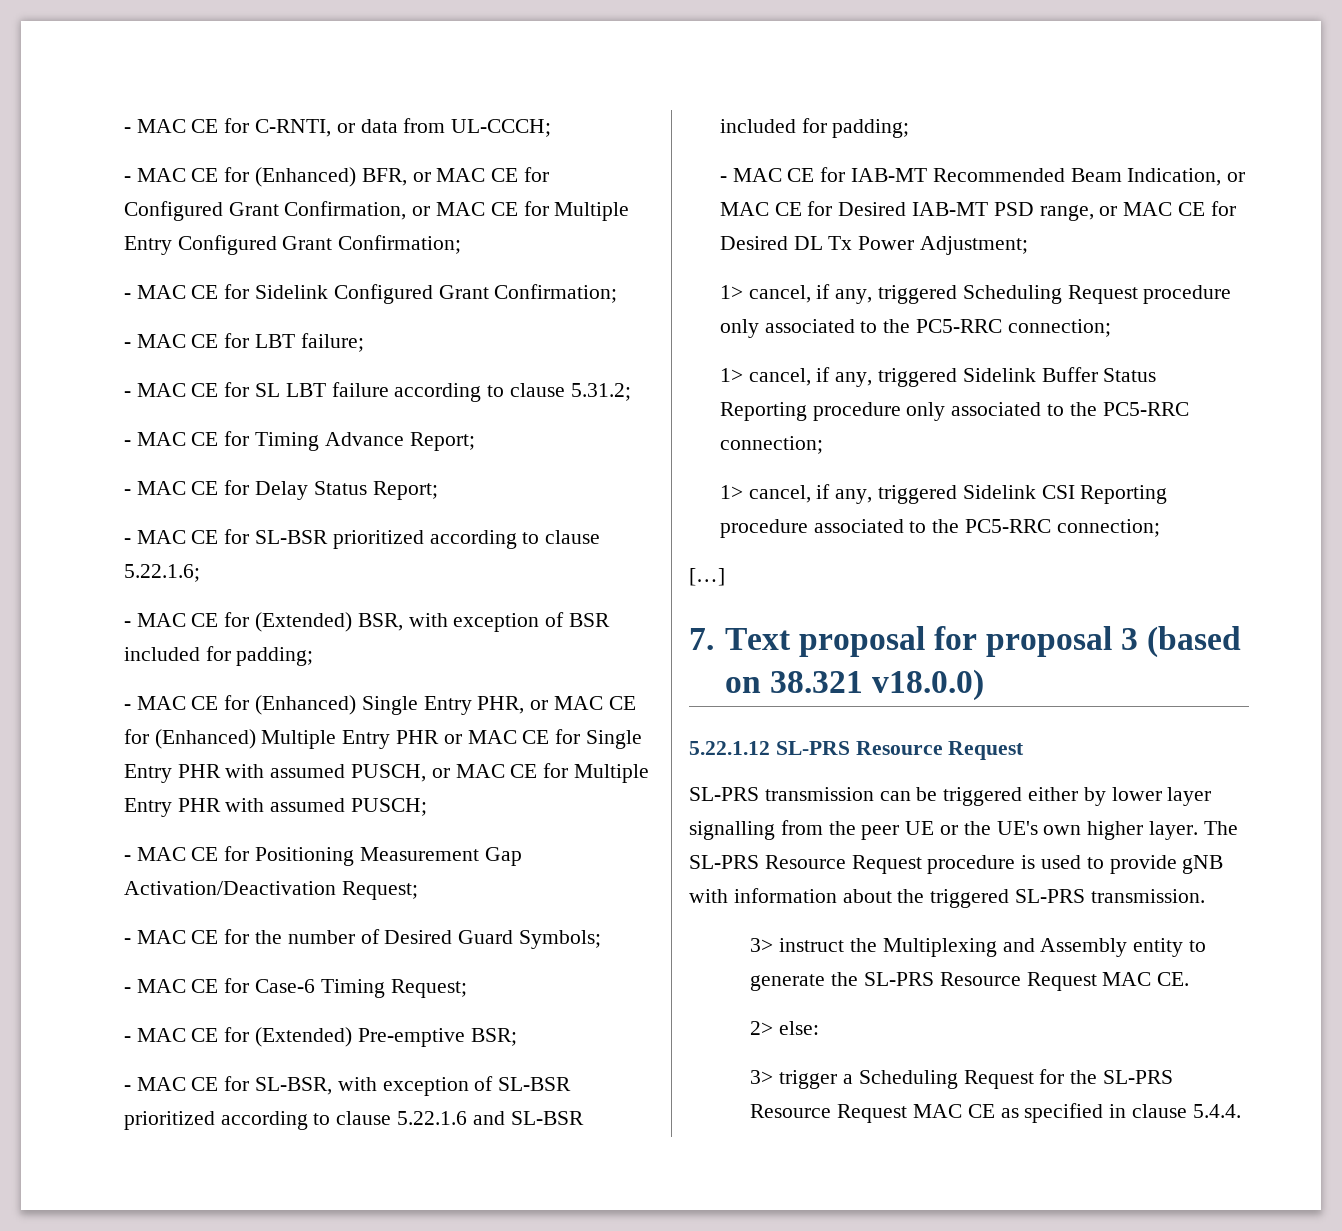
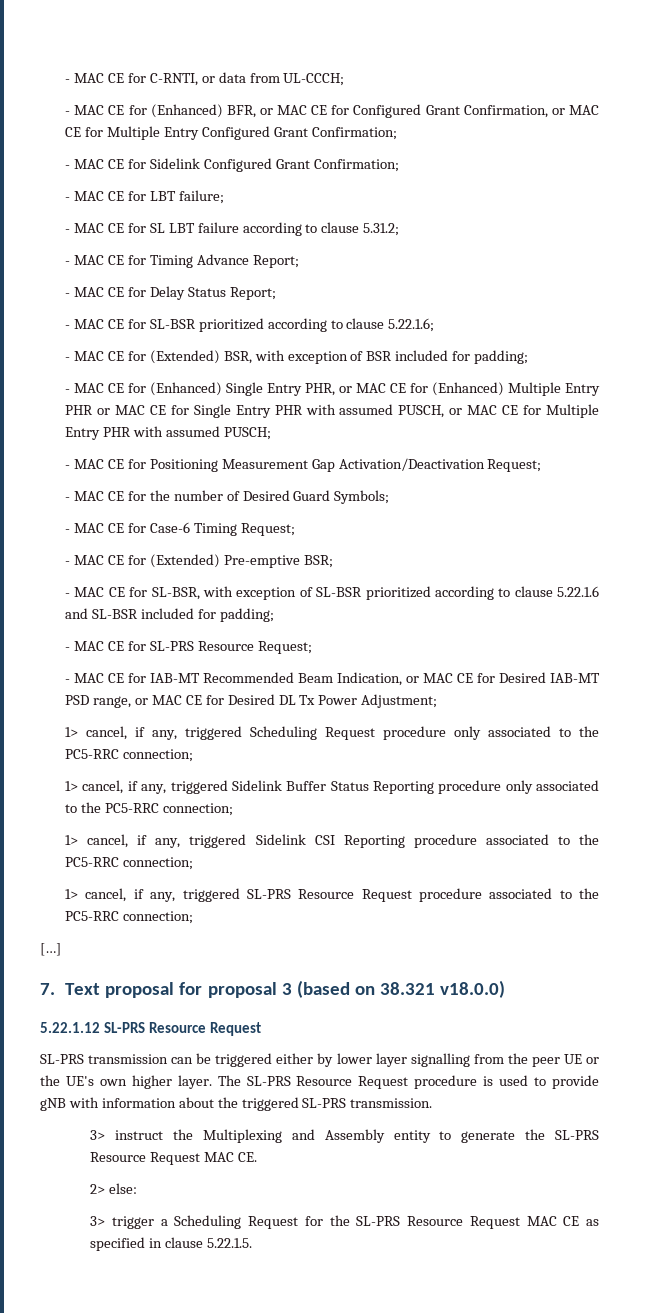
+ - MAC CE for SL-PRS Resource Request;
+ 1> cancel, if any, triggered SL-PRS Resource Request procedure associated to the PC5-RRC connection;
- 3> trigger a Scheduling Request for the SL-PRS Resource Request MAC CE as specified in clause 5.4.4.
+ 3> trigger a Scheduling Request for the SL-PRS Resource Request MAC CE as specified in clause 5.22.1.5.

